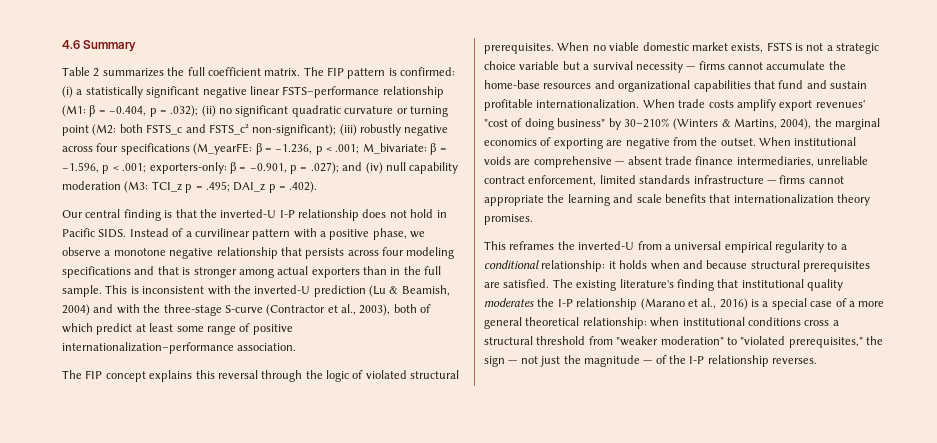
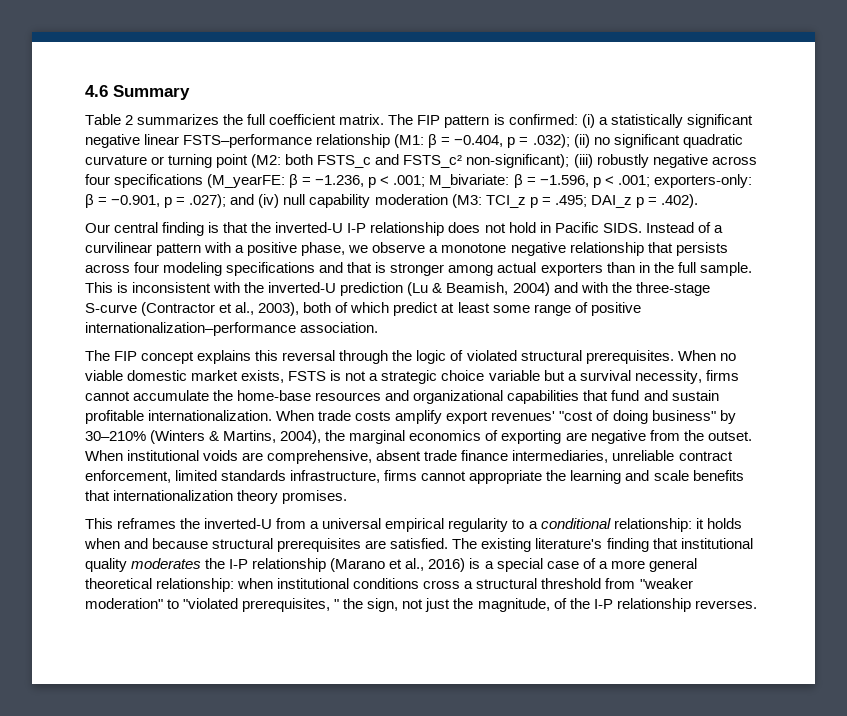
- When no viable domestic market exists, FSTS is not a strategic choice variable but a survival necessity — firms cannot accumulate the home-base resources and organizational capabilities that fund and sustain profitable internationalization.
+ When no viable domestic market exists, FSTS is not a strategic choice variable but a survival necessity, firms cannot accumulate the home-base resources and organizational capabilities that fund and sustain profitable internationalization.
- When institutional voids are comprehensive — absent trade finance intermediaries, unreliable contract enforcement, limited standards infrastructure — firms cannot appropriate the learning and scale benefits that internationalization theory promises.
+ When institutional voids are comprehensive, absent trade finance intermediaries, unreliable contract enforcement, limited standards infrastructure, firms cannot appropriate the learning and scale benefits that internationalization theory promises.
- The existing literature's finding that institutional quality moderates the I-P relationship (Marano et al., 2016) is a special case of a more general theoretical relationship: when institutional conditions cross a structural threshold from "weaker moderation" to "violated prerequisites," the sign — not just the magnitude — of the I-P relationship reverses.
+ The existing literature's finding that institutional quality moderates the I-P relationship (Marano et al., 2016) is a special case of a more general theoretical relationship: when institutional conditions cross a structural threshold from "weaker moderation" to "violated prerequisites, " the sign, not just the magnitude, of the I-P relationship reverses.

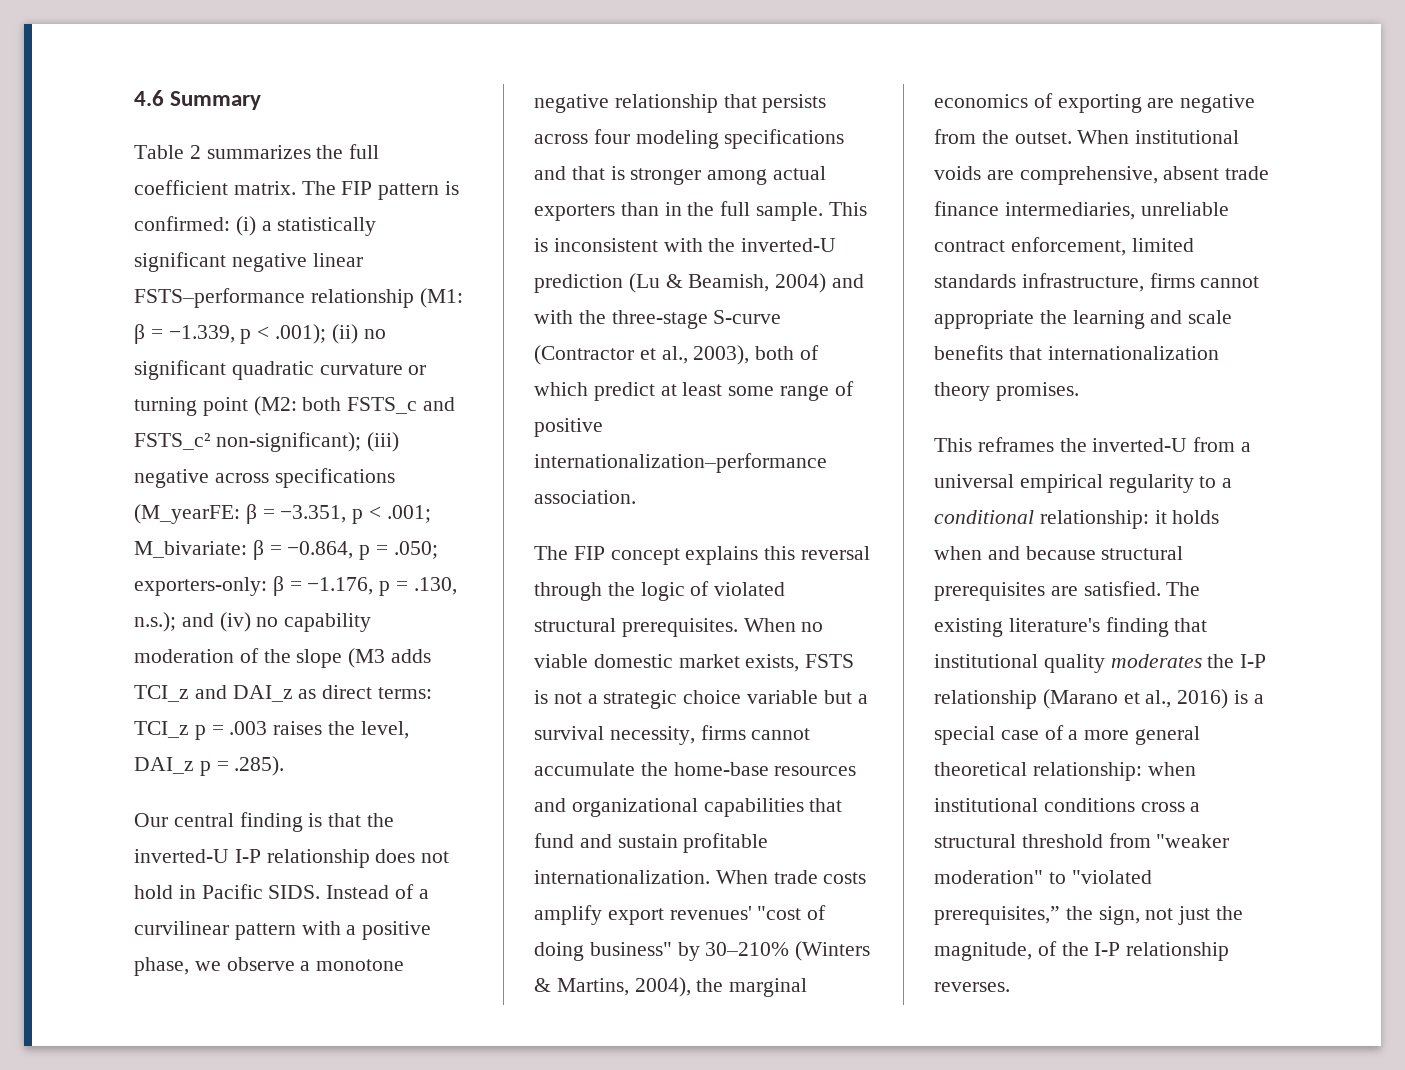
- The FIP pattern is confirmed: (i) a statistically significant negative linear FSTS–performance relationship (M1: β = −0.404, p = .032); (ii) no significant quadratic curvature or turning point (M2: both FSTS_c and FSTS_c² non-significant); (iii) robustly negative across four specifications (M_yearFE: β = −1.236, p < .001; M_bivariate: β = −1.596, p < .001; exporters-only: β = −0.901, p = .027); and (iv) null capability moderation (M3: TCI_z p = .495; DAI_z p = .402).
+ The FIP pattern is confirmed: (i) a statistically significant negative linear FSTS–performance relationship (M1: β = −1.339, p < .001); (ii) no significant quadratic curvature or turning point (M2: both FSTS_c and FSTS_c² non-significant); (iii) negative across specifications (M_yearFE: β = −3.351, p < .001; M_bivariate: β = −0.864, p = .050; exporters-only: β = −1.176, p = .130, n.s.); and (iv) no capability moderation of the slope (M3 adds TCI_z and DAI_z as direct terms: TCI_z p = .003 raises the level, DAI_z p = .285).
- The existing literature's finding that institutional quality moderates the I-P relationship (Marano et al., 2016) is a special case of a more general theoretical relationship: when institutional conditions cross a structural threshold from "weaker moderation" to "violated prerequisites, " the sign, not just the magnitude, of the I-P relationship reverses.
+ The existing literature's finding that institutional quality moderates the I-P relationship (Marano et al., 2016) is a special case of a more general theoretical relationship: when institutional conditions cross a structural threshold from "weaker moderation" to "violated prerequisites,” the sign, not just the magnitude, of the I-P relationship reverses.

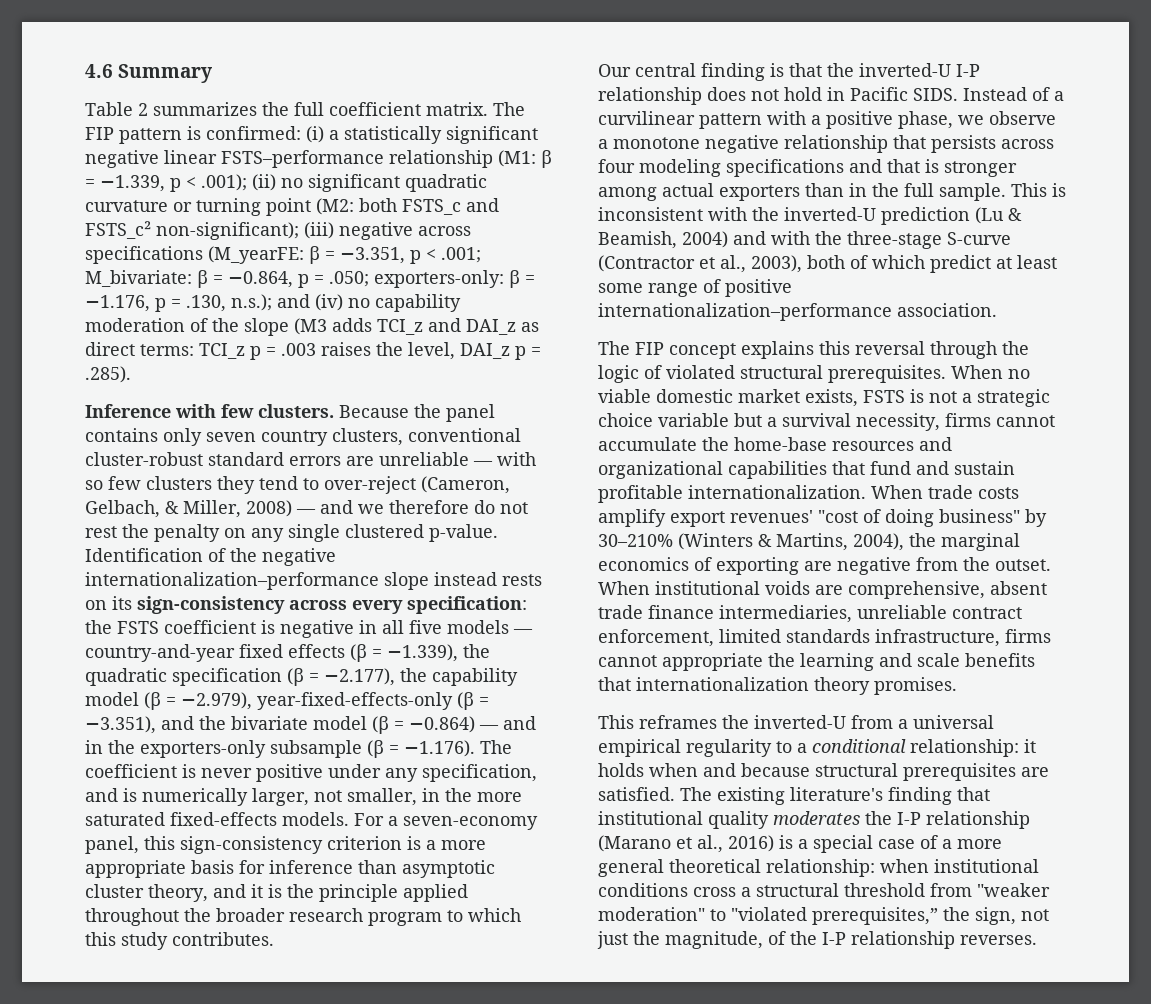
+ Inference with few clusters. Because the panel contains only seven country clusters, conventional cluster-robust standard errors are unreliable — with so few clusters they tend to over-reject (Cameron, Gelbach, & Miller, 2008) — and we therefore do not rest the penalty on any single clustered p-value. Identification of the negative internationalization–performance slope instead rests on its sign-consistency across every specification: the FSTS coefficient is negative in all five models — country-and-year fixed effects (β = −1.339), the quadratic specification (β = −2.177), the capability model (β = −2.979), year-fixed-effects-only (β = −3.351), and the bivariate model (β = −0.864) — and in the exporters-only subsample (β = −1.176). The coefficient is never positive under any specification, and is numerically larger, not smaller, in the more saturated fixed-effects models. For a seven-economy panel, this sign-consistency criterion is a more appropriate basis for inference than asymptotic cluster theory, and it is the principle applied throughout the broader research program to which this study contributes.

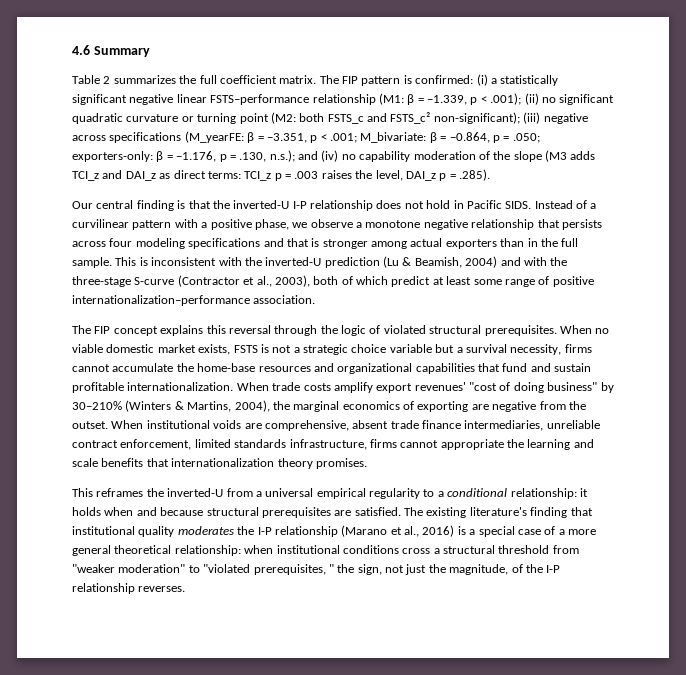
- Inference with few clusters. Because the panel contains only seven country clusters, conventional cluster-robust standard errors are unreliable — with so few clusters they tend to over-reject (Cameron, Gelbach, & Miller, 2008) — and we therefore do not rest the penalty on any single clustered p-value. Identification of the negative internationalization–performance slope instead rests on its sign-consistency across every specification: the FSTS coefficient is negative in all five models — country-and-year fixed effects (β = −1.339), the quadratic specification (β = −2.177), the capability model (β = −2.979), year-fixed-effects-only (β = −3.351), and the bivariate model (β = −0.864) — and in the exporters-only subsample (β = −1.176). The coefficient is never positive under any specification, and is numerically larger, not smaller, in the more saturated fixed-effects models. For a seven-economy panel, this sign-consistency criterion is a more appropriate basis for inference than asymptotic cluster theory, and it is the principle applied throughout the broader research program to which this study contributes.
- The existing literature's finding that institutional quality moderates the I-P relationship (Marano et al., 2016) is a special case of a more general theoretical relationship: when institutional conditions cross a structural threshold from "weaker moderation" to "violated prerequisites,” the sign, not just the magnitude, of the I-P relationship reverses.
+ The existing literature's finding that institutional quality moderates the I-P relationship (Marano et al., 2016) is a special case of a more general theoretical relationship: when institutional conditions cross a structural threshold from "weaker moderation" to "violated prerequisites, " the sign, not just the magnitude, of the I-P relationship reverses.

